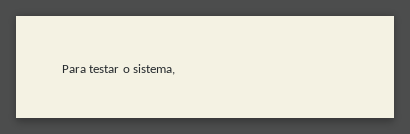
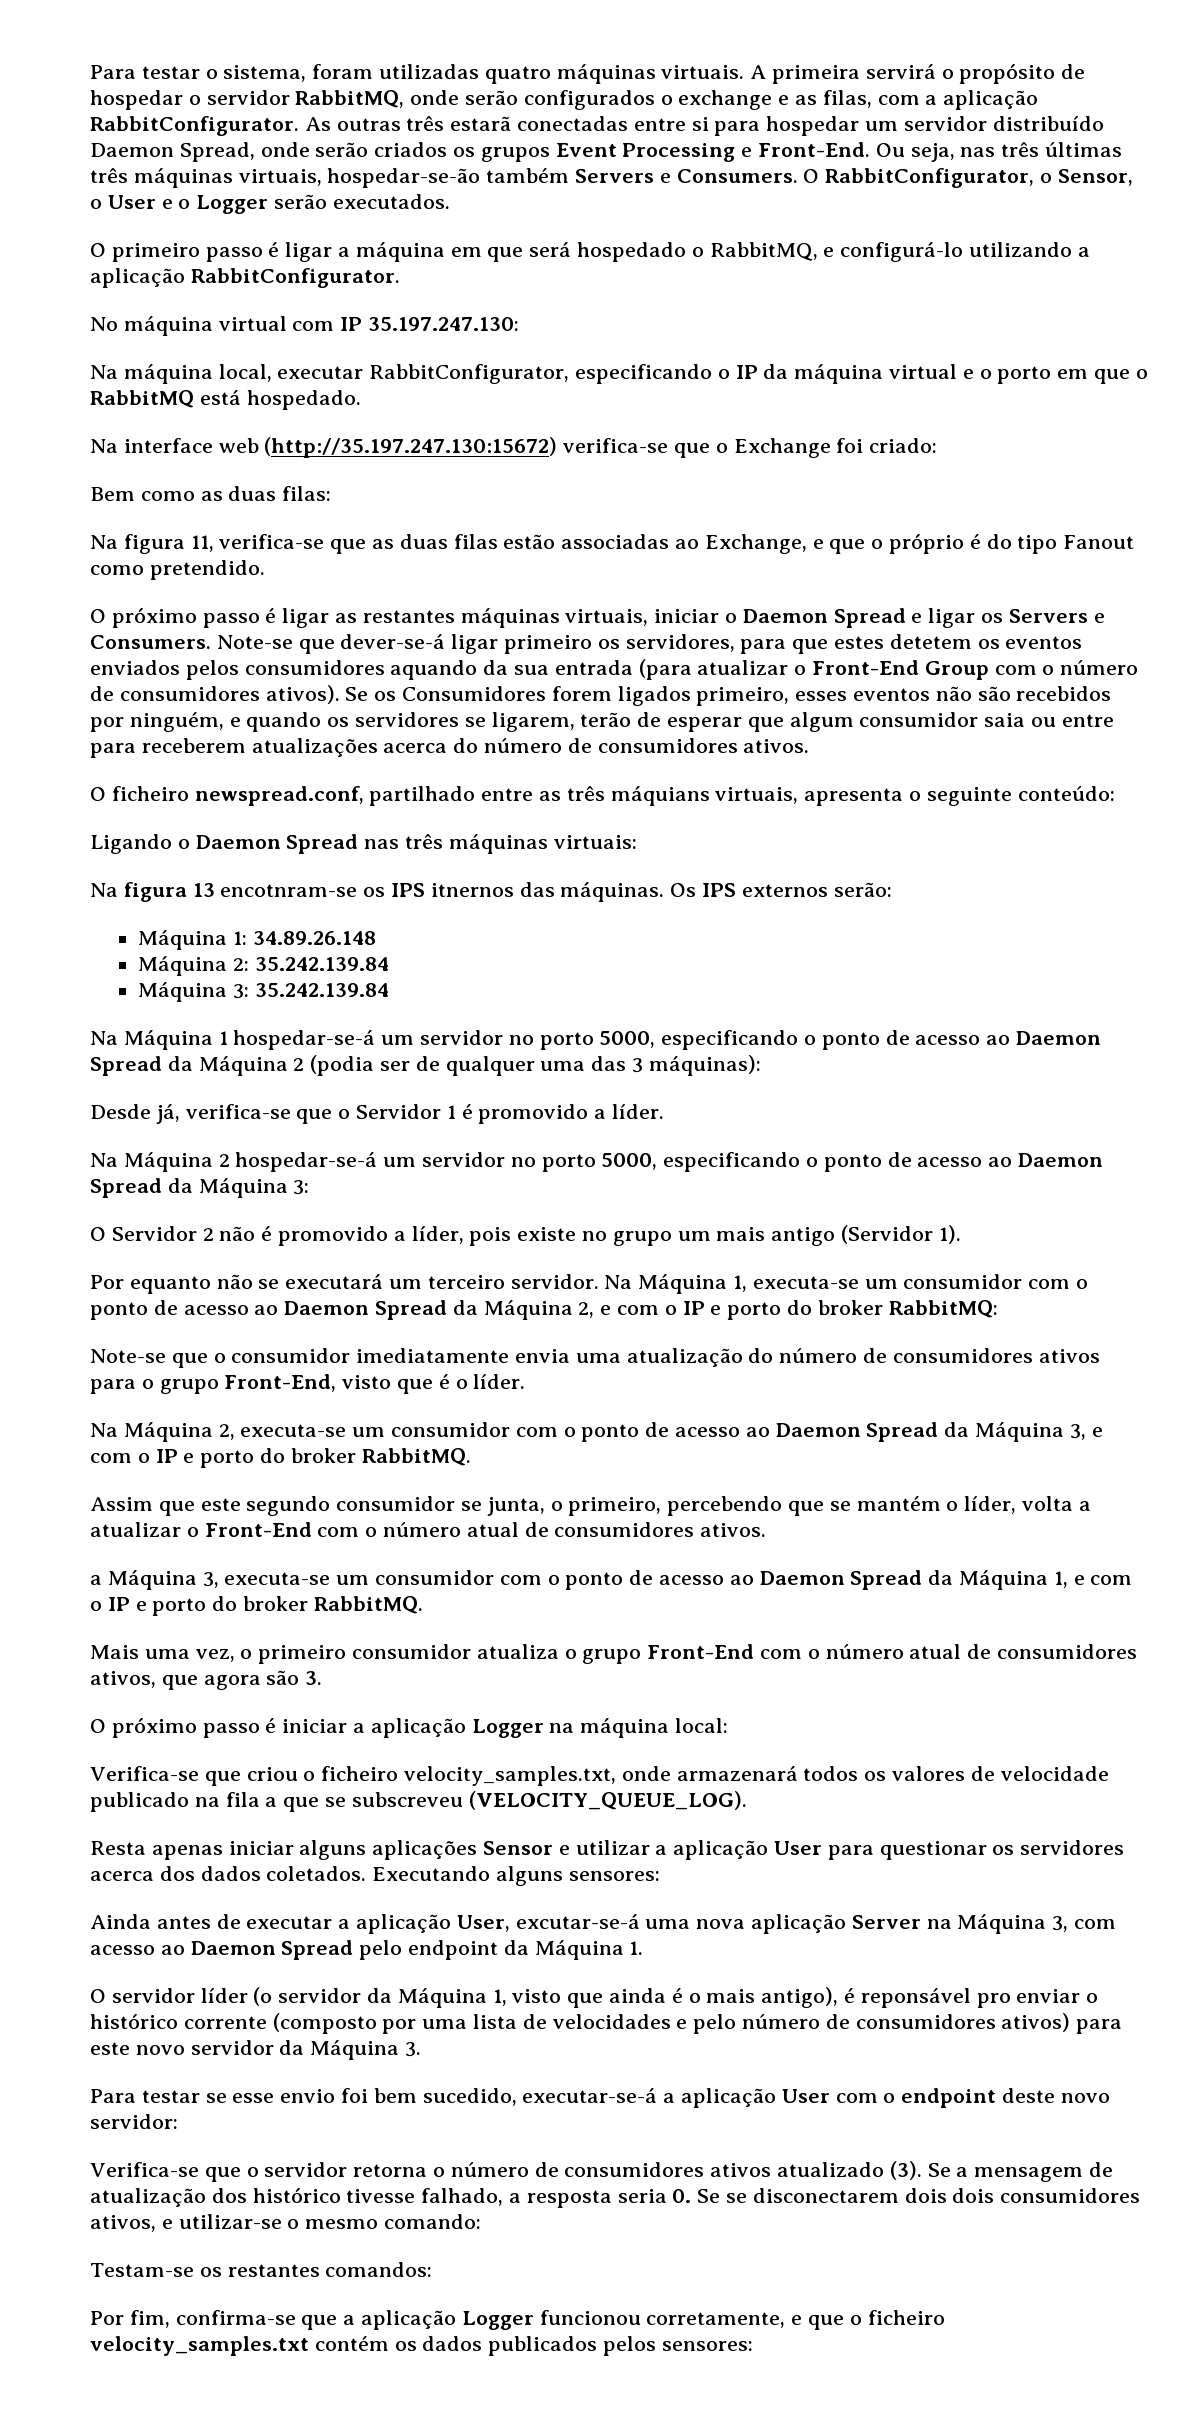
- Para testar o sistema,
+ Para testar o sistema, foram utilizadas quatro máquinas virtuais. A primeira servirá o propósito de hospedar o servidor RabbitMQ, onde serão configurados o exchange e as filas, com a aplicação RabbitConfigurator. As outras três estarã conectadas entre si para hospedar um servidor distribuído Daemon Spread, onde serão criados os grupos Event Processing e Front-End. Ou seja, nas três últimas três máquinas virtuais, hospedar-se-ão também Servers e Consumers. O RabbitConfigurator, o Sensor, o User e o Logger serão executados.
+ O primeiro passo é ligar a máquina em que será hospedado o RabbitMQ, e configurá-lo utilizando a aplicação RabbitConfigurator.
+ No máquina virtual com IP 35.197.247.130:
+ Na máquina local, executar RabbitConfigurator, especificando o IP da máquina virtual e o porto em que o RabbitMQ está hospedado.
+ Na interface web (http://35.197.247.130:15672) verifica-se que o Exchange foi criado:
+ Bem como as duas filas:
+ Na figura 11, verifica-se que as duas filas estão associadas ao Exchange, e que o próprio é do tipo Fanout como pretendido.
+ O próximo passo é ligar as restantes máquinas virtuais, iniciar o Daemon Spread e ligar os Servers e Consumers. Note-se que dever-se-á ligar primeiro os servidores, para que estes detetem os eventos enviados pelos consumidores aquando da sua entrada (para atualizar o Front-End Group com o número de consumidores ativos). Se os Consumidores forem ligados primeiro, esses eventos não são recebidos por ninguém, e quando os servidores se ligarem, terão de esperar que algum consumidor saia ou entre para receberem atualizações acerca do número de consumidores ativos.
+ O ficheiro newspread.conf, partilhado entre as três máquians virtuais, apresenta o seguinte conteúdo:
+ Ligando o Daemon Spread nas três máquinas virtuais:
+ Na figura 13 encotnram-se os IPS itnernos das máquinas. Os IPS externos serão:
+ Máquina 1: 34.89.26.148
+ Máquina 2: 35.242.139.84
+ Máquina 3: 35.242.139.84
+ Na Máquina 1 hospedar-se-á um servidor no porto 5000, especificando o ponto de acesso ao Daemon Spread da Máquina 2 (podia ser de qualquer uma das 3 máquinas):
+ Desde já, verifica-se que o Servidor 1 é promovido a líder.
+ Na Máquina 2 hospedar-se-á um servidor no porto 5000, especificando o ponto de acesso ao Daemon Spread da Máquina 3:
+ O Servidor 2 não é promovido a líder, pois existe no grupo um mais antigo (Servidor 1).
+ Por equanto não se executará um terceiro servidor. Na Máquina 1, executa-se um consumidor com o ponto de acesso ao Daemon Spread da Máquina 2, e com o IP e porto do broker RabbitMQ:
+ Note-se que o consumidor imediatamente envia uma atualização do número de consumidores ativos para o grupo Front-End, visto que é o líder.
+ Na Máquina 2, executa-se um consumidor com o ponto de acesso ao Daemon Spread da Máquina 3, e com o IP e porto do broker RabbitMQ.
+ Assim que este segundo consumidor se junta, o primeiro, percebendo que se mantém o líder, volta a atualizar o Front-End com o número atual de consumidores ativos.
+ a Máquina 3, executa-se um consumidor com o ponto de acesso ao Daemon Spread da Máquina 1, e com o IP e porto do broker RabbitMQ.
+ Mais uma vez, o primeiro consumidor atualiza o grupo Front-End com o número atual de consumidores ativos, que agora são 3.
+ O próximo passo é iniciar a aplicação Logger na máquina local:
+ Verifica-se que criou o ficheiro velocity_samples.txt, onde armazenará todos os valores de velocidade publicado na fila a que se subscreveu (VELOCITY_QUEUE_LOG).
+ Resta apenas iniciar alguns aplicações Sensor e utilizar a aplicação User para questionar os servidores acerca dos dados coletados. Executando alguns sensores:
+ Ainda antes de executar a aplicação User, excutar-se-á uma nova aplicação Server na Máquina 3, com acesso ao Daemon Spread pelo endpoint da Máquina 1.
+ O servidor líder (o servidor da Máquina 1, visto que ainda é o mais antigo), é reponsável pro enviar o histórico corrente (composto por uma lista de velocidades e pelo número de consumidores ativos) para este novo servidor da Máquina 3.
+ Para testar se esse envio foi bem sucedido, executar-se-á a aplicação User com o endpoint deste novo servidor:
+ Verifica-se que o servidor retorna o número de consumidores ativos atualizado (3). Se a mensagem de atualização dos histórico tivesse falhado, a resposta seria 0. Se se disconectarem dois dois consumidores ativos, e utilizar-se o mesmo comando:
+ Testam-se os restantes comandos:
+ Por fim, confirma-se que a aplicação Logger funcionou corretamente, e que o ficheiro velocity_samples.txt contém os dados publicados pelos sensores:

